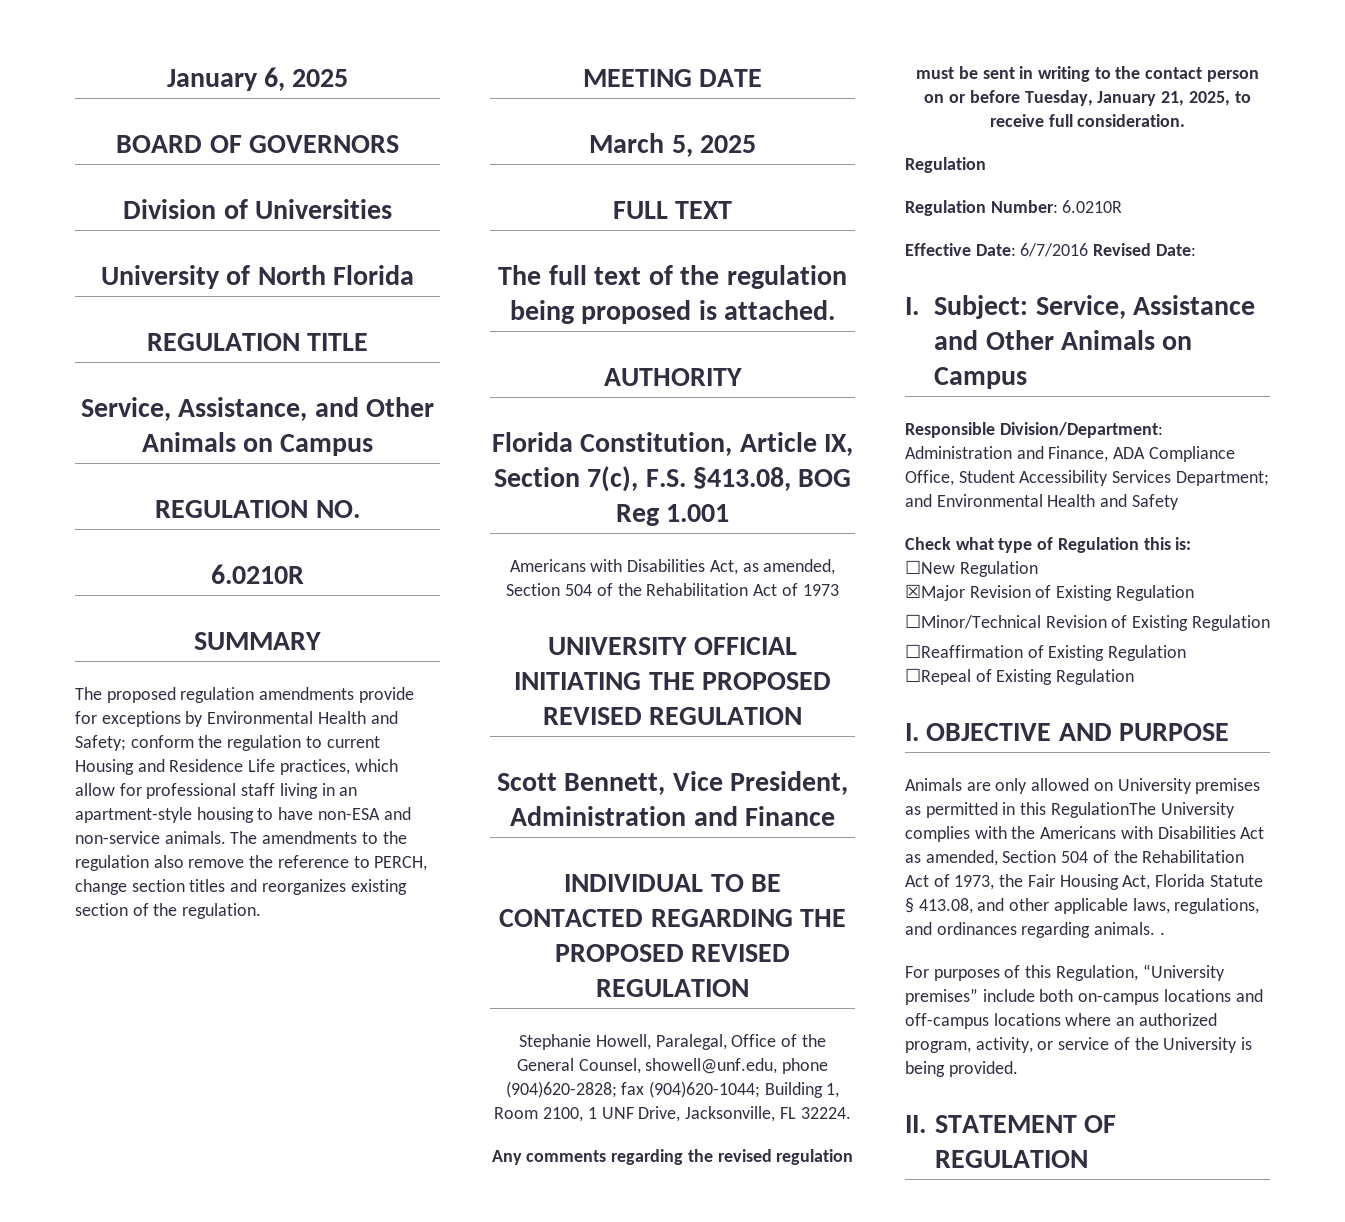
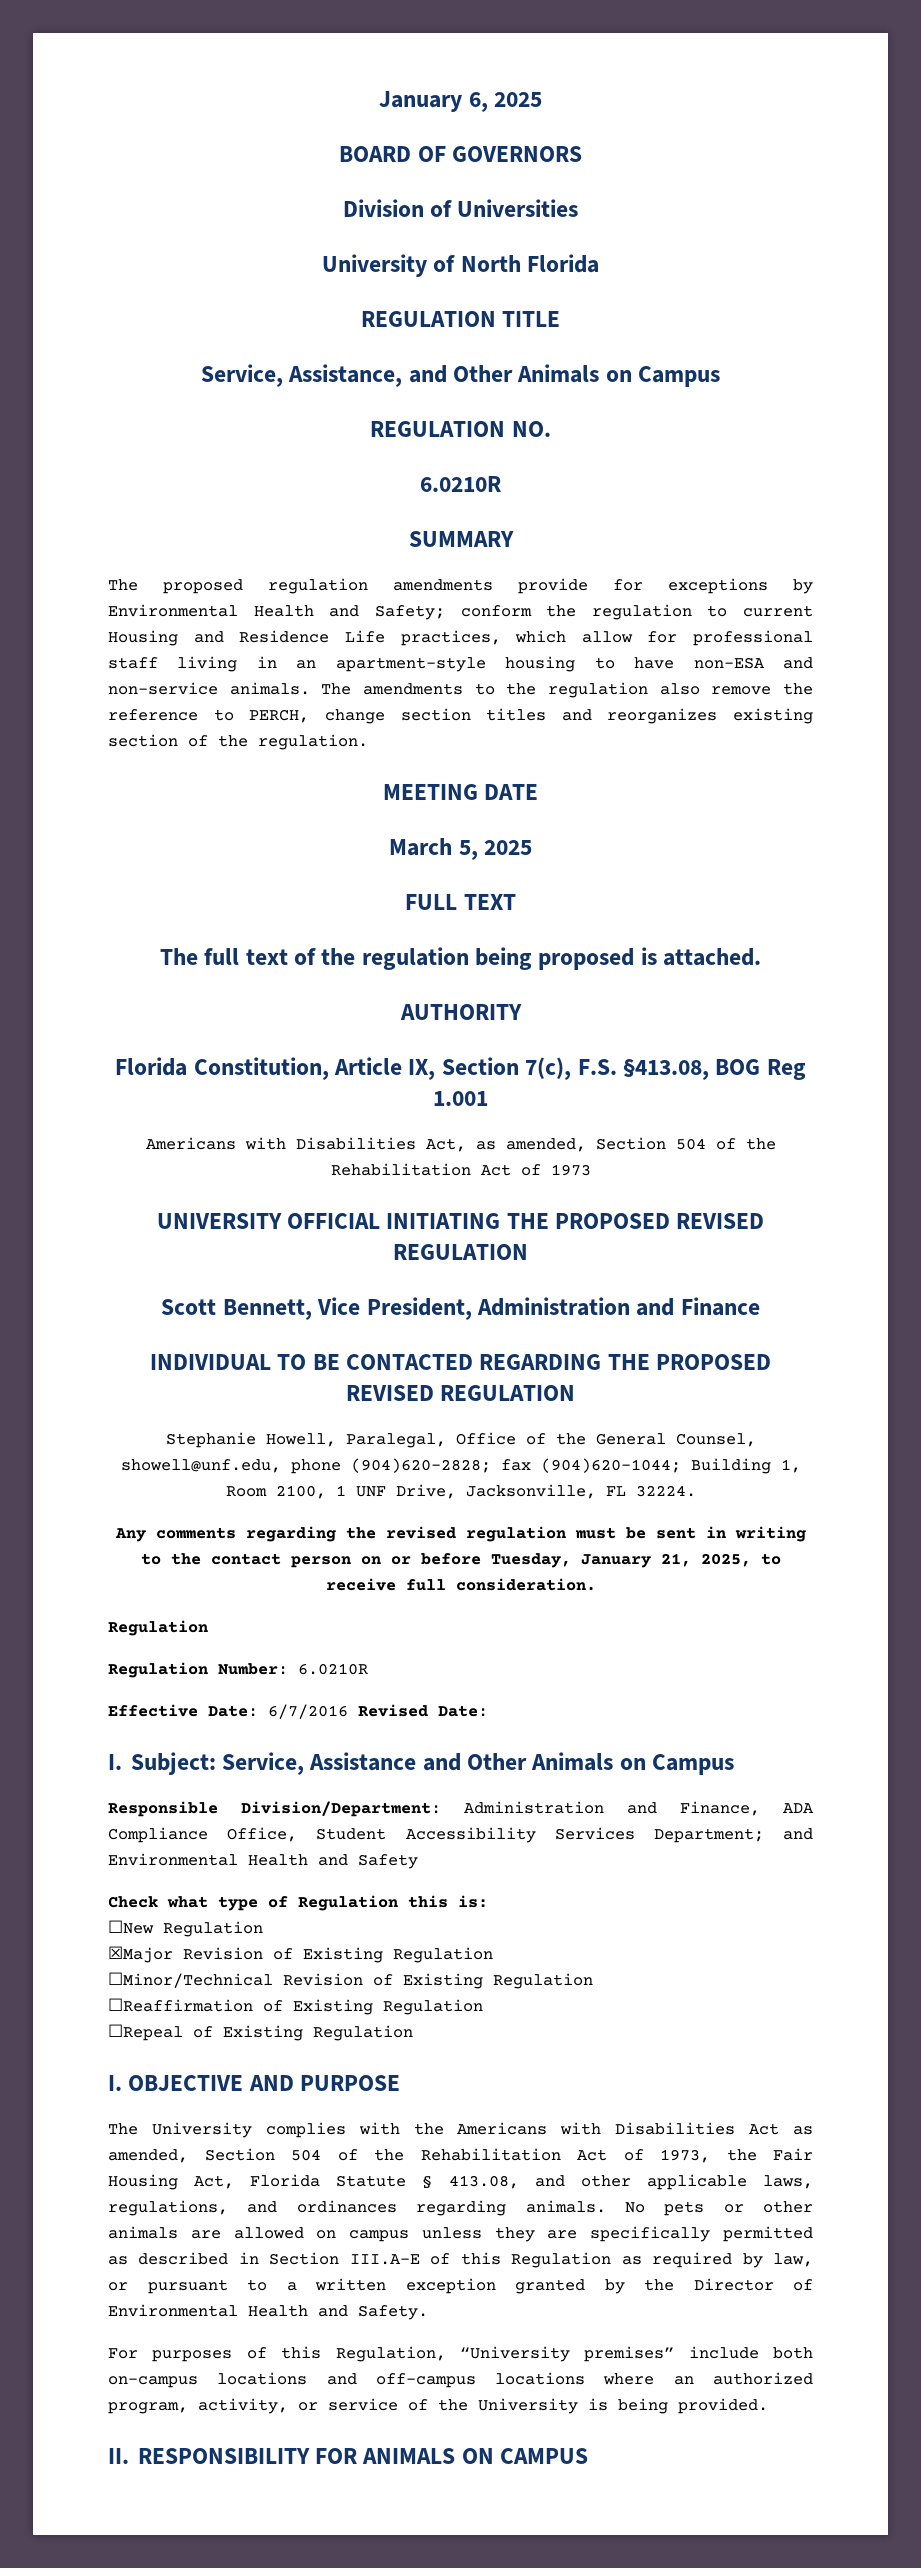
- Animals are only allowed on University premises as permitted in this RegulationThe University complies with the Americans with Disabilities Act as amended, Section 504 of the Rehabilitation Act of 1973, the Fair Housing Act, Florida Statute § 413.08, and other applicable laws, regulations, and ordinances regarding animals. .
+ The University complies with the Americans with Disabilities Act as amended, Section 504 of the Rehabilitation Act of 1973, the Fair Housing Act, Florida Statute § 413.08, and other applicable laws, regulations, and ordinances regarding animals. No pets or other animals are allowed on campus unless they are specifically permitted as described in Section III.A-E of this Regulation as required by law, or pursuant to a written exception granted by the Director of Environmental Health and Safety.
- II. STATEMENT OF REGULATION
+ II. RESPONSIBILITY FOR ANIMALS ON CAMPUS

